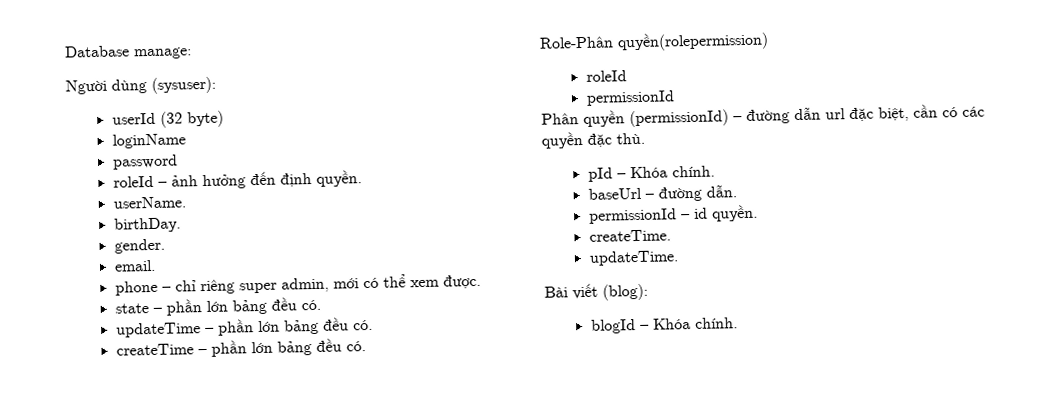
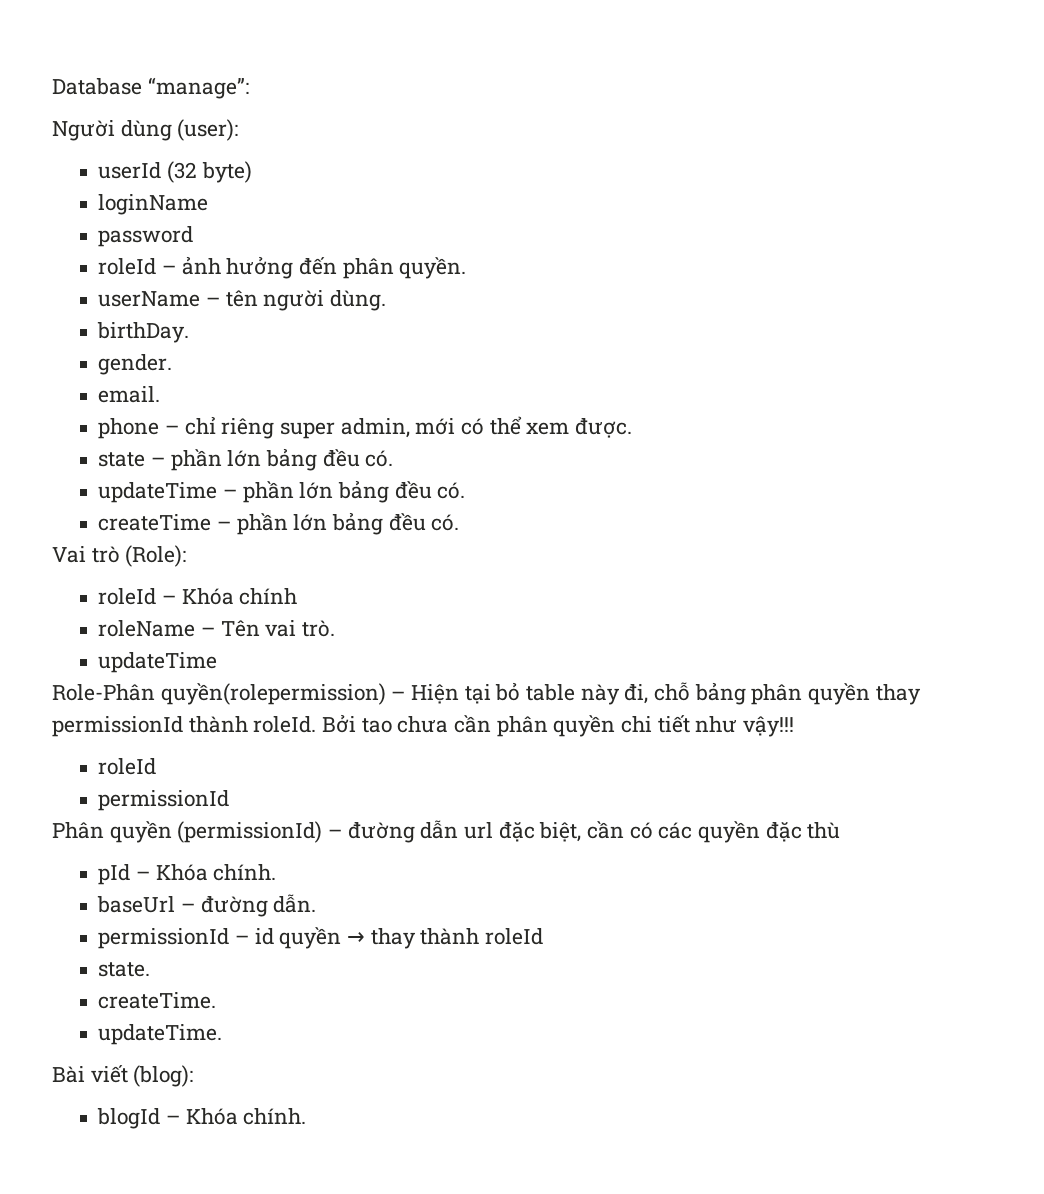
- Database manage:
+ Database “manage”:
- Người dùng (sysuser):
+ Người dùng (user):
- roleId – ảnh hưởng đến định quyền.
- userName.
+ roleId – ảnh hưởng đến phân quyền.
+ userName – tên người dùng.
- Role-Phân quyền(rolepermission)
+ Vai trò (Role):
+ roleId – Khóa chính
+ roleName – Tên vai trò.
+ updateTime
+ Role-Phân quyền(rolepermission) – Hiện tại bỏ table này đi, chỗ bảng phân quyền thay permissionId thành roleId. Bởi tao chưa cần phân quyền chi tiết như vậy!!!
- Phân quyền (permissionId) – đường dẫn url đặc biệt, cần có các quyền đặc thù.
+ Phân quyền (permissionId) – đường dẫn url đặc biệt, cần có các quyền đặc thù
- permissionId – id quyền.
+ permissionId – id quyền → thay thành roleId
+ state.

